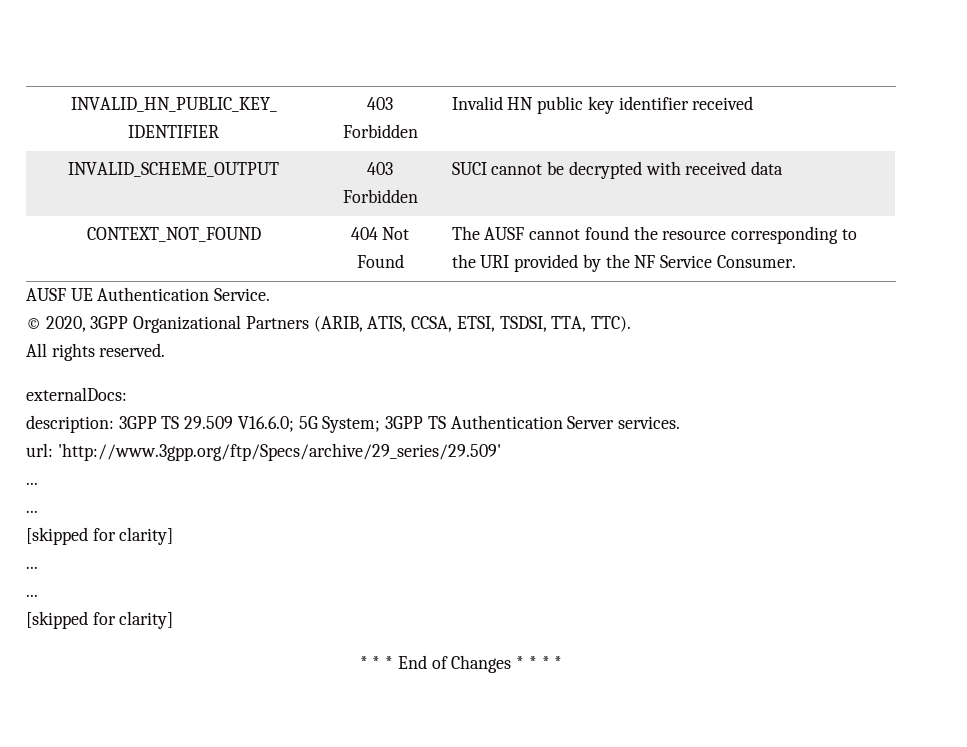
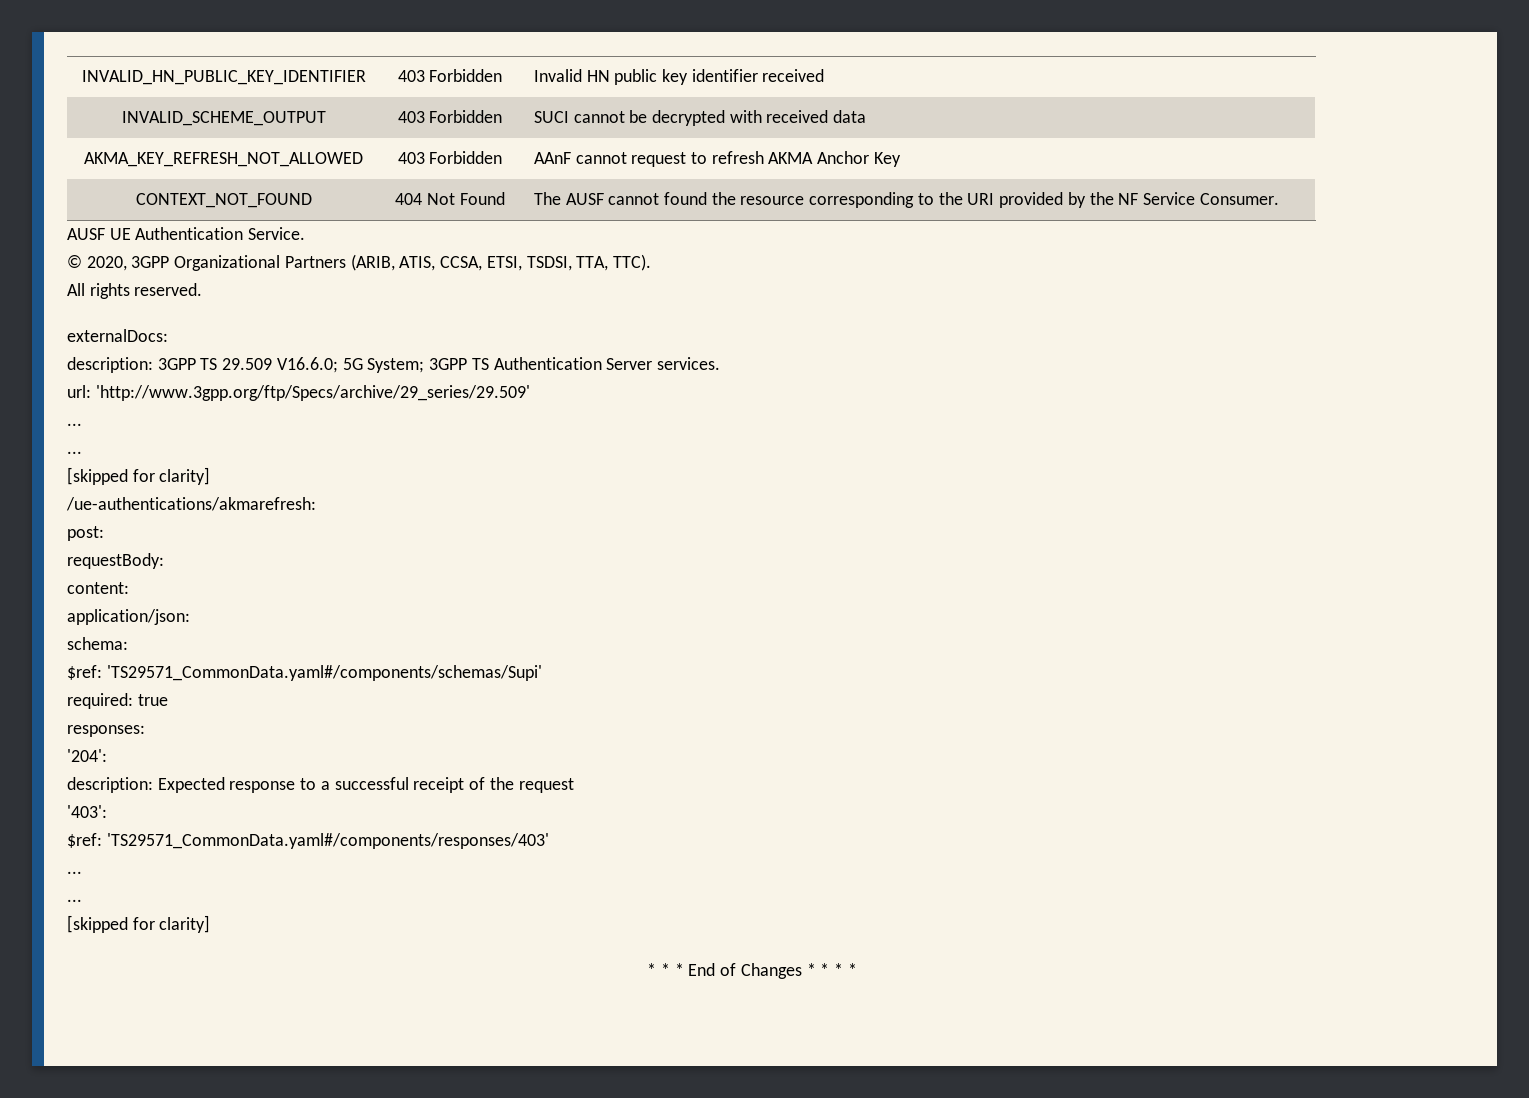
+ AKMA_KEY_REFRESH_NOT_ALLOWED | 403 Forbidden | AAnF cannot request to refresh AKMA Anchor Key
+ /ue-authentications/akmarefresh:
+ post:
+ requestBody:
+ content:
+ application/json:
+ schema:
+ $ref: 'TS29571_CommonData.yaml#/components/schemas/Supi'
+ required: true
+ responses:
+ '204':
+ description: Expected response to a successful receipt of the request
+ '403':
+ $ref: 'TS29571_CommonData.yaml#/components/responses/403'

